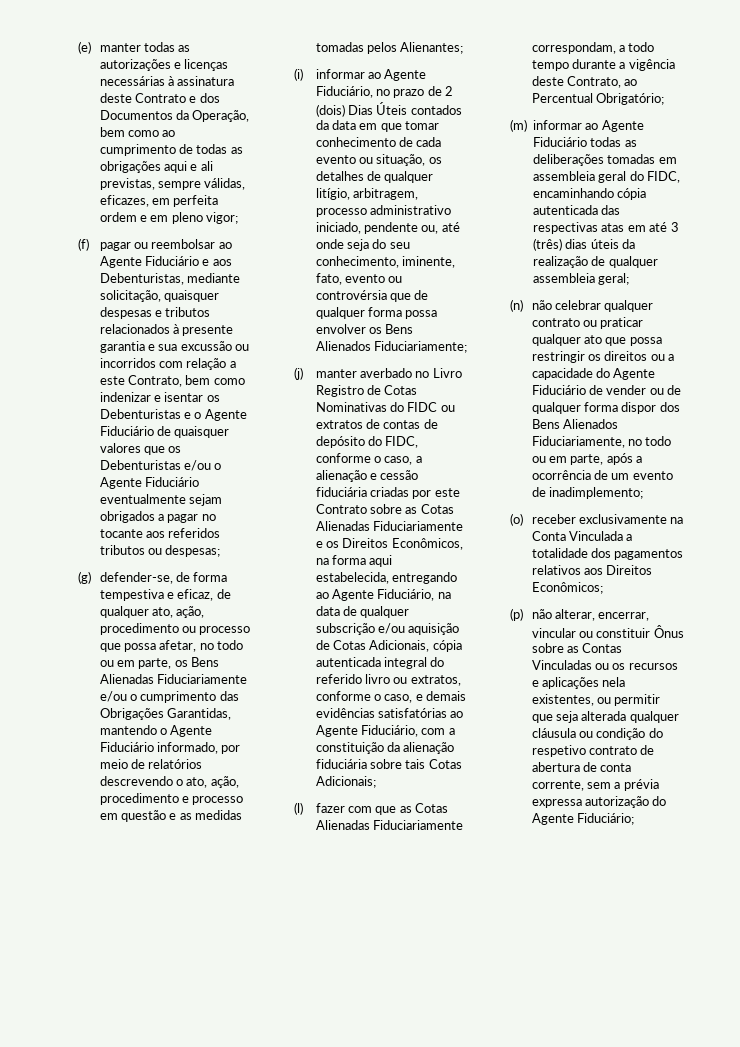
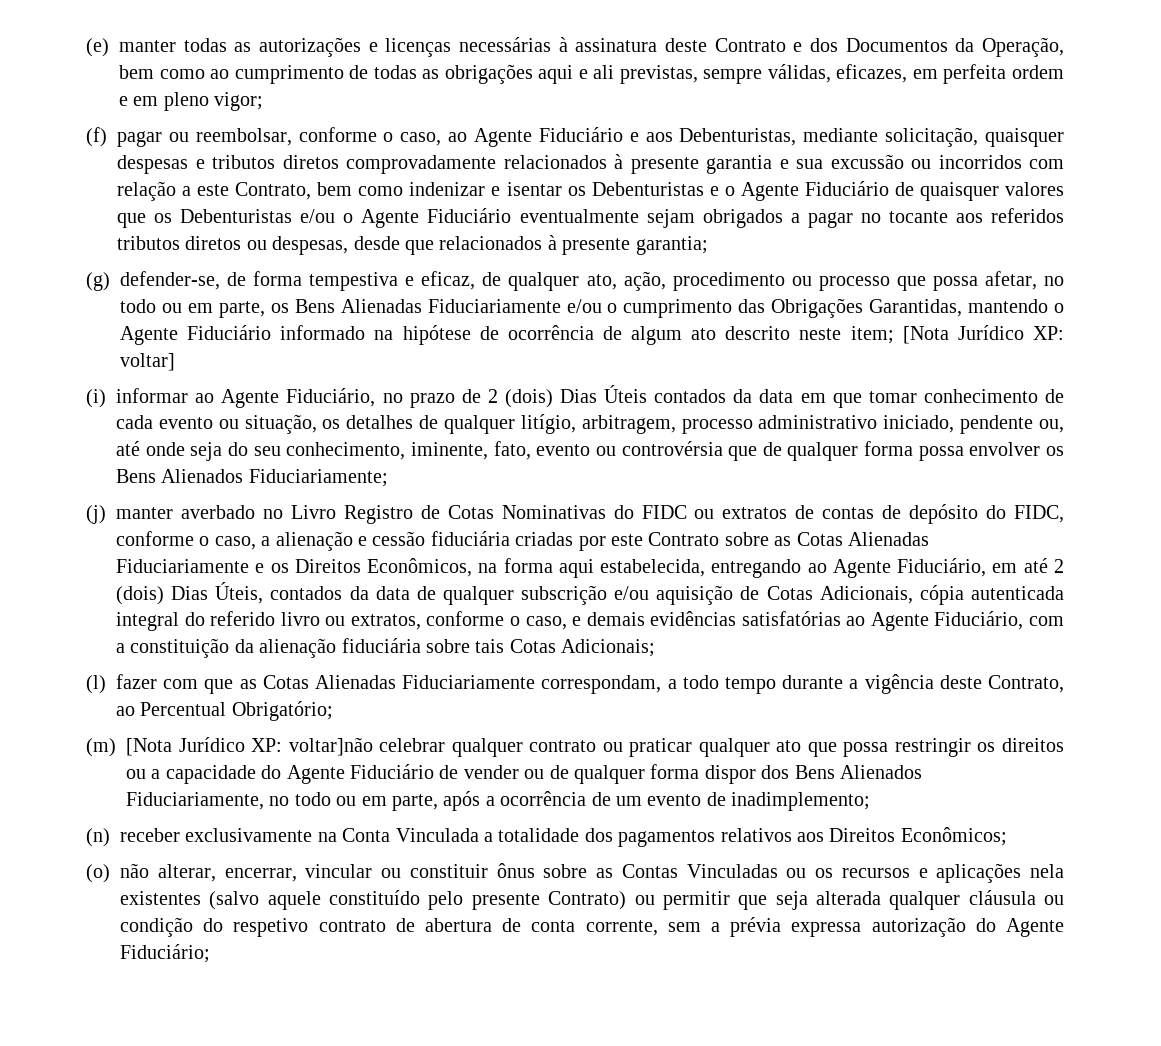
- (f) pagar ou reembolsar ao Agente Fiduciário e aos Debenturistas, mediante solicitação, quaisquer despesas e tributos relacionados à presente garantia e sua excussão ou incorridos com relação a este Contrato, bem como indenizar e isentar os Debenturistas e o Agente Fiduciário de quaisquer valores que os Debenturistas e/ou o Agente Fiduciário eventualmente sejam obrigados a pagar no tocante aos referidos tributos ou despesas;
+ (f) pagar ou reembolsar, conforme o caso, ao Agente Fiduciário e aos Debenturistas, mediante solicitação, quaisquer despesas e tributos diretos comprovadamente relacionados à presente garantia e sua excussão ou incorridos com relação a este Contrato, bem como indenizar e isentar os Debenturistas e o Agente Fiduciário de quaisquer valores que os Debenturistas e/ou o Agente Fiduciário eventualmente sejam obrigados a pagar no tocante aos referidos tributos diretos ou despesas, desde que relacionados à presente garantia;
- (g) defender-se, de forma tempestiva e eficaz, de qualquer ato, ação, procedimento ou processo que possa afetar, no todo ou em parte, os Bens Alienadas Fiduciariamente e/ou o cumprimento das Obrigações Garantidas, mantendo o Agente Fiduciário informado, por meio de relatórios descrevendo o ato, ação, procedimento e processo em questão e as medidas tomadas pelos Alienantes;
+ (g) defender-se, de forma tempestiva e eficaz, de qualquer ato, ação, procedimento ou processo que possa afetar, no todo ou em parte, os Bens Alienadas Fiduciariamente e/ou o cumprimento das Obrigações Garantidas, mantendo o Agente Fiduciário informado na hipótese de ocorrência de algum ato descrito neste item; [Nota Jurídico XP: voltar]
- (j) manter averbado no Livro Registro de Cotas Nominativas do FIDC ou extratos de contas de depósito do FIDC, conforme o caso, a alienação e cessão fiduciária criadas por este Contrato sobre as Cotas Alienadas Fiduciariamente e os Direitos Econômicos, na forma aqui estabelecida, entregando ao Agente Fiduciário, na data de qualquer subscrição e/ou aquisição de Cotas Adicionais, cópia autenticada integral do referido livro ou extratos, conforme o caso, e demais evidências satisfatórias ao Agente Fiduciário, com a constituição da alienação fiduciária sobre tais Cotas Adicionais;
+ (j) manter averbado no Livro Registro de Cotas Nominativas do FIDC ou extratos de contas de depósito do FIDC, conforme o caso, a alienação e cessão fiduciária criadas por este Contrato sobre as Cotas Alienadas Fiduciariamente e os Direitos Econômicos, na forma aqui estabelecida, entregando ao Agente Fiduciário, em até 2 (dois) Dias Úteis, contados da data de qualquer subscrição e/ou aquisição de Cotas Adicionais, cópia autenticada integral do referido livro ou extratos, conforme o caso, e demais evidências satisfatórias ao Agente Fiduciário, com a constituição da alienação fiduciária sobre tais Cotas Adicionais;
- (m) informar ao Agente Fiduciário todas as deliberações tomadas em assembleia geral do FIDC, encaminhando cópia autenticada das respectivas atas em até 3 (três) dias úteis da realização de qualquer assembleia geral;
- (n) não celebrar qualquer contrato ou praticar qualquer ato que possa restringir os direitos ou a capacidade do Agente Fiduciário de vender ou de qualquer forma dispor dos Bens Alienados Fiduciariamente, no todo ou em parte, após a ocorrência de um evento de inadimplemento;
+ (m) [Nota Jurídico XP: voltar]não celebrar qualquer contrato ou praticar qualquer ato que possa restringir os direitos ou a capacidade do Agente Fiduciário de vender ou de qualquer forma dispor dos Bens Alienados Fiduciariamente, no todo ou em parte, após a ocorrência de um evento de inadimplemento;
- (o) receber exclusivamente na Conta Vinculada a totalidade dos pagamentos relativos aos Direitos Econômicos;
+ (n) receber exclusivamente na Conta Vinculada a totalidade dos pagamentos relativos aos Direitos Econômicos;
- (p) não alterar, encerrar, vincular ou constituir Ônus sobre as Contas Vinculadas ou os recursos e aplicações nela existentes, ou permitir que seja alterada qualquer cláusula ou condição do respetivo contrato de abertura de conta corrente, sem a prévia expressa autorização do Agente Fiduciário;
+ (o) não alterar, encerrar, vincular ou constituir ônus sobre as Contas Vinculadas ou os recursos e aplicações nela existentes (salvo aquele constituído pelo presente Contrato) ou permitir que seja alterada qualquer cláusula ou condição do respetivo contrato de abertura de conta corrente, sem a prévia expressa autorização do Agente Fiduciário;

